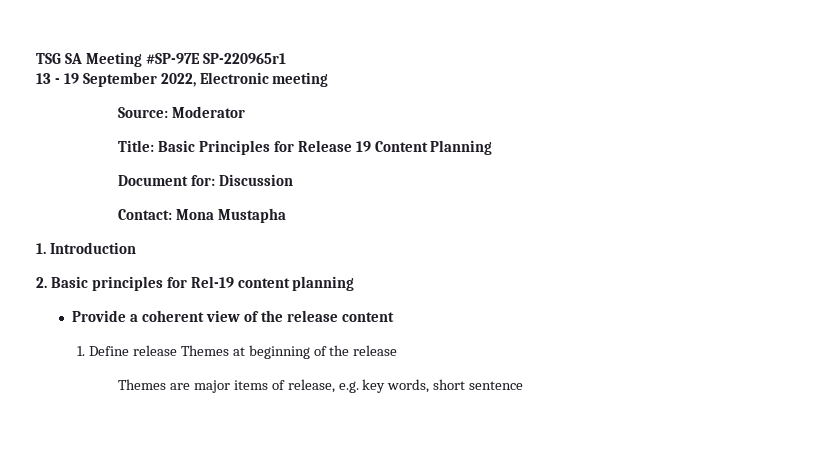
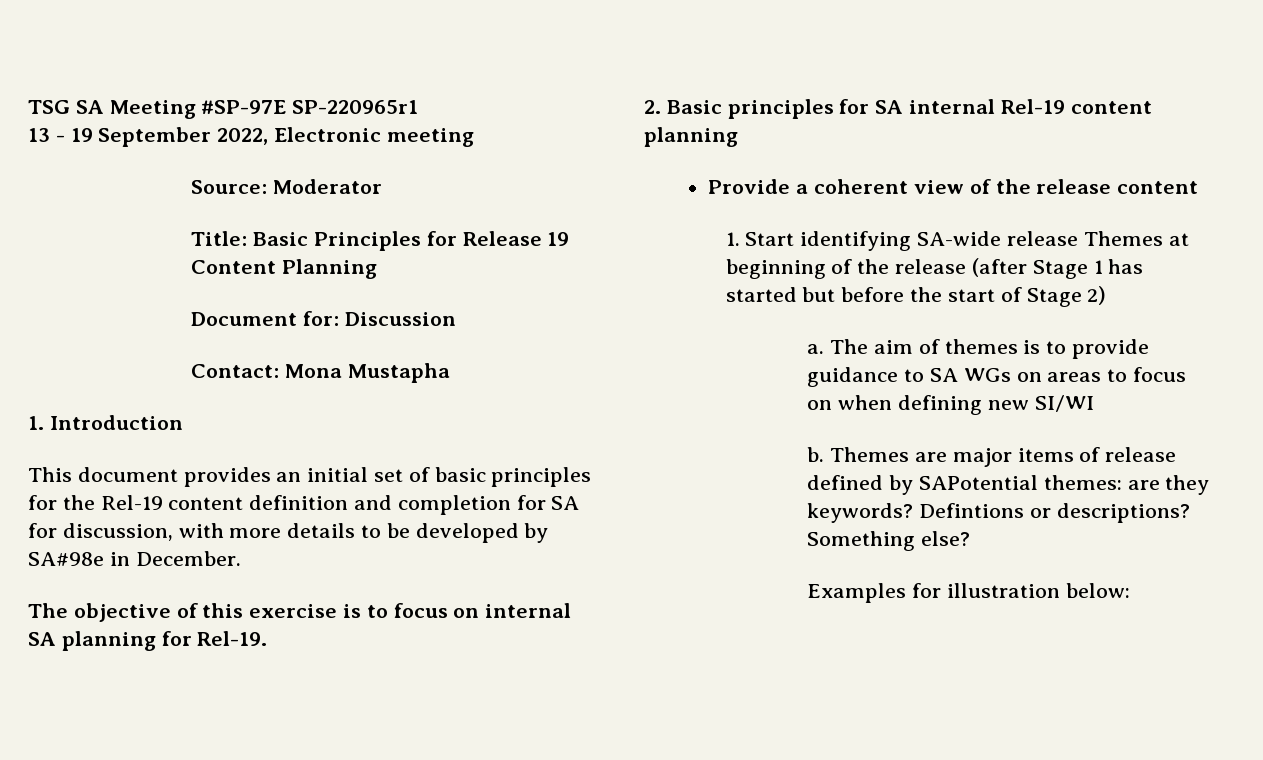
+ This document provides an initial set of basic principles for the Rel-19 content definition and completion for SA for discussion, with more details to be developed by SA#98e in December.
+ The objective of this exercise is to focus on internal SA planning for Rel-19.
- 2. Basic principles for Rel-19 content planning
+ 2. Basic principles for SA internal Rel-19 content planning
- 1. Define release Themes at beginning of the release
- Themes are major items of release, e.g. key words, short sentence
+ 1. Start identifying SA-wide release Themes at beginning of the release (after Stage 1 has started but before the start of Stage 2)
+ a. The aim of themes is to provide guidance to SA WGs on areas to focus on when defining new SI/WI
+ b. Themes are major items of release defined by SAPotential themes: are they keywords? Defintions or descriptions? Something else?
+ Examples for illustration below:

